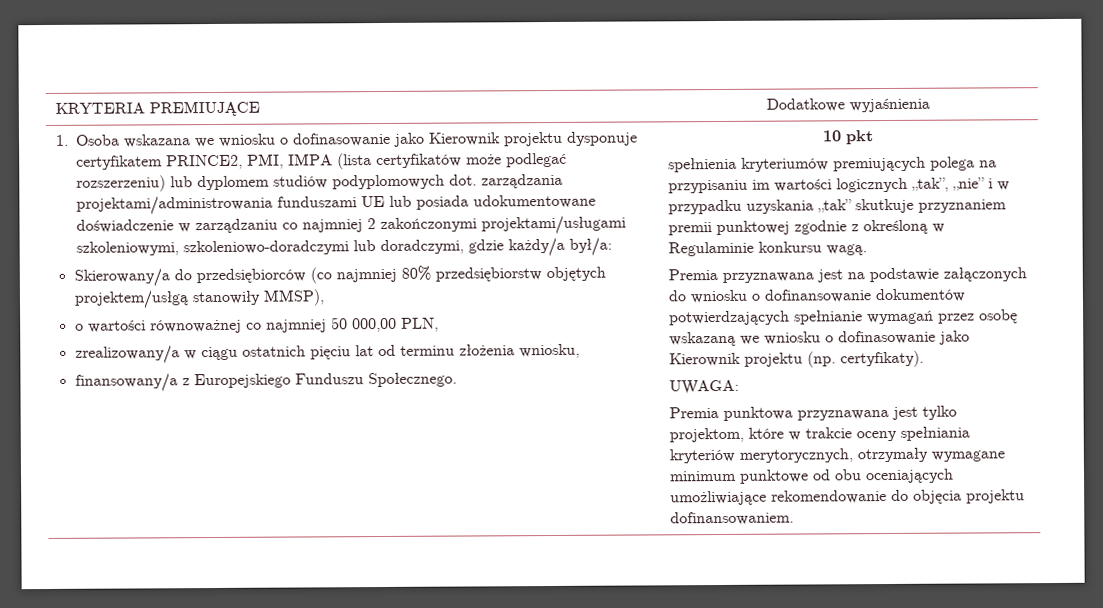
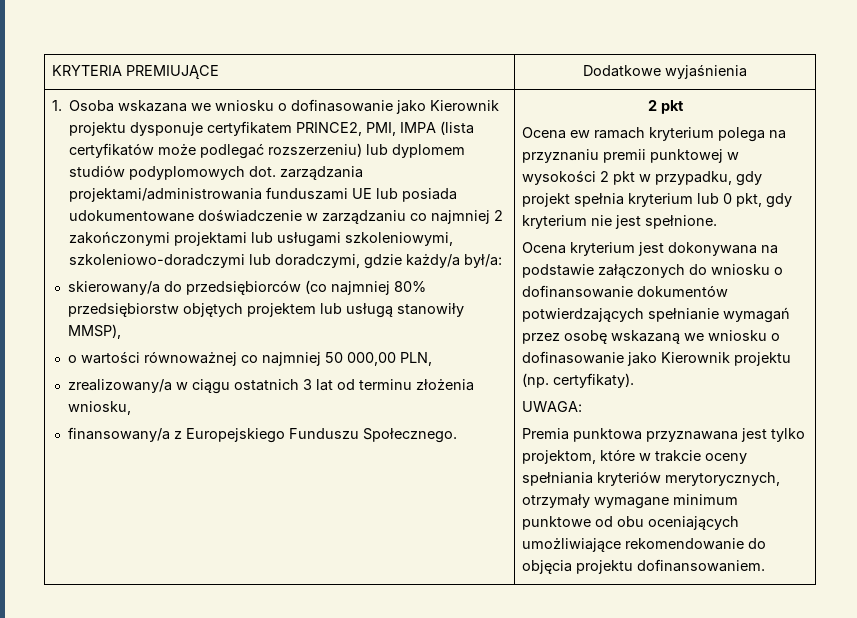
- 1. Osoba wskazana we wniosku o dofinasowanie jako Kierownik projektu dysponuje certyfikatem PRINCE2, PMI, IMPA (lista certyfikatów może podlegać rozszerzeniu) lub dyplomem studiów podyplomowych dot. zarządzania projektami/administrowania funduszami UE lub posiada udokumentowane doświadczenie w zarządzaniu co najmniej 2 zakończonymi projektami/usługami szkoleniowymi, szkoleniowo-doradczymi lub doradczymi, gdzie każdy/a był/a:
+ 1. Osoba wskazana we wniosku o dofinasowanie jako Kierownik projektu dysponuje certyfikatem PRINCE2, PMI, IMPA (lista certyfikatów może podlegać rozszerzeniu) lub dyplomem studiów podyplomowych dot. zarządzania projektami/administrowania funduszami UE lub posiada udokumentowane doświadczenie w zarządzaniu co najmniej 2 zakończonymi projektami lub usługami szkoleniowymi, szkoleniowo-doradczymi lub doradczymi, gdzie każdy/a był/a:
- Skierowany/a do przedsiębiorców (co najmniej 80% przedsiębiorstw objętych projektem/usłgą stanowiły MMSP),
+ skierowany/a do przedsiębiorców (co najmniej 80% przedsiębiorstw objętych projektem lub usługą stanowiły MMSP),
- zrealizowany/a w ciągu ostatnich pięciu lat od terminu złożenia wniosku,
+ zrealizowany/a w ciągu ostatnich 3 lat od terminu złożenia wniosku,
- finansowany/a z Europejskiego Funduszu Społecznego. | 10 pkt
+ finansowany/a z Europejskiego Funduszu Społecznego. | 2 pkt
- spełnienia kryteriumów premiujących polega na przypisaniu im wartości logicznych „tak”, „nie” i w przypadku uzyskania „tak” skutkuje przyznaniem premii punktowej zgodnie z określoną w Regulaminie konkursu wagą.
- Premia przyznawana jest na podstawie załączonych do wniosku o dofinansowanie dokumentów potwierdzających spełnianie wymagań przez osobę wskazaną we wniosku o dofinasowanie jako Kierownik projektu (np. certyfikaty).
+ Ocena ew ramach kryterium polega na przyznaniu premii punktowej w wysokości 2 pkt w przypadku, gdy projekt spełnia kryterium lub 0 pkt, gdy kryterium nie jest spełnione.
+ Ocena kryterium jest dokonywana na podstawie załączonych do wniosku o dofinansowanie dokumentów potwierdzających spełnianie wymagań przez osobę wskazaną we wniosku o dofinasowanie jako Kierownik projektu (np. certyfikaty).

